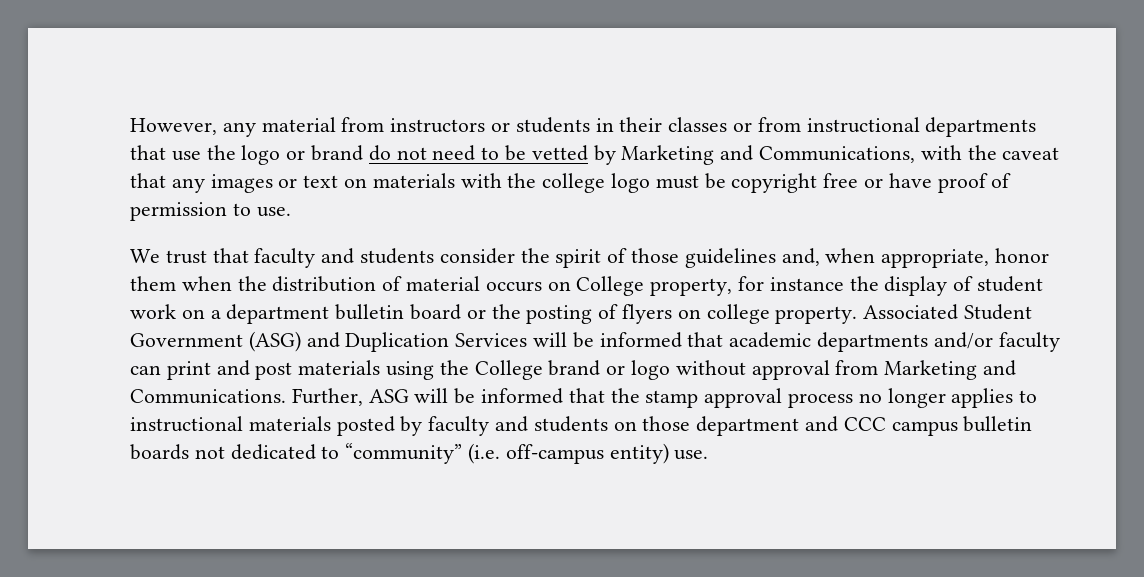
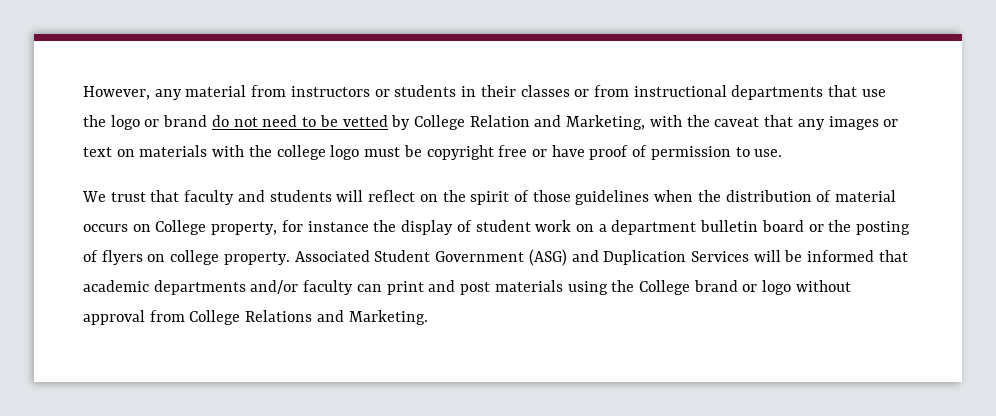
- However, any material from instructors or students in their classes or from instructional departments that use the logo or brand do not need to be vetted by Marketing and Communications, with the caveat that any images or text on materials with the college logo must be copyright free or have proof of permission to use.
+ However, any material from instructors or students in their classes or from instructional departments that use the logo or brand do not need to be vetted by College Relation and Marketing, with the caveat that any images or text on materials with the college logo must be copyright free or have proof of permission to use.
- We trust that faculty and students consider the spirit of those guidelines and, when appropriate, honor them when the distribution of material occurs on College property, for instance the display of student work on a department bulletin board or the posting of flyers on college property.
+ We trust that faculty and students will reflect on the spirit of those guidelines when the distribution of material occurs on College property, for instance the display of student work on a department bulletin board or the posting of flyers on college property.
- Associated Student Government (ASG) and Duplication Services will be informed that academic departments and/or faculty can print and post materials using the College brand or logo without approval from Marketing and Communications. Further, ASG will be informed that the stamp approval process no longer applies to instructional materials posted by faculty and students on those department and CCC campus bulletin boards not dedicated to “community” (i.e. off-campus entity) use.
+ Associated Student Government (ASG) and Duplication Services will be informed that academic departments and/or faculty can print and post materials using the College brand or logo without approval from College Relations and Marketing.

